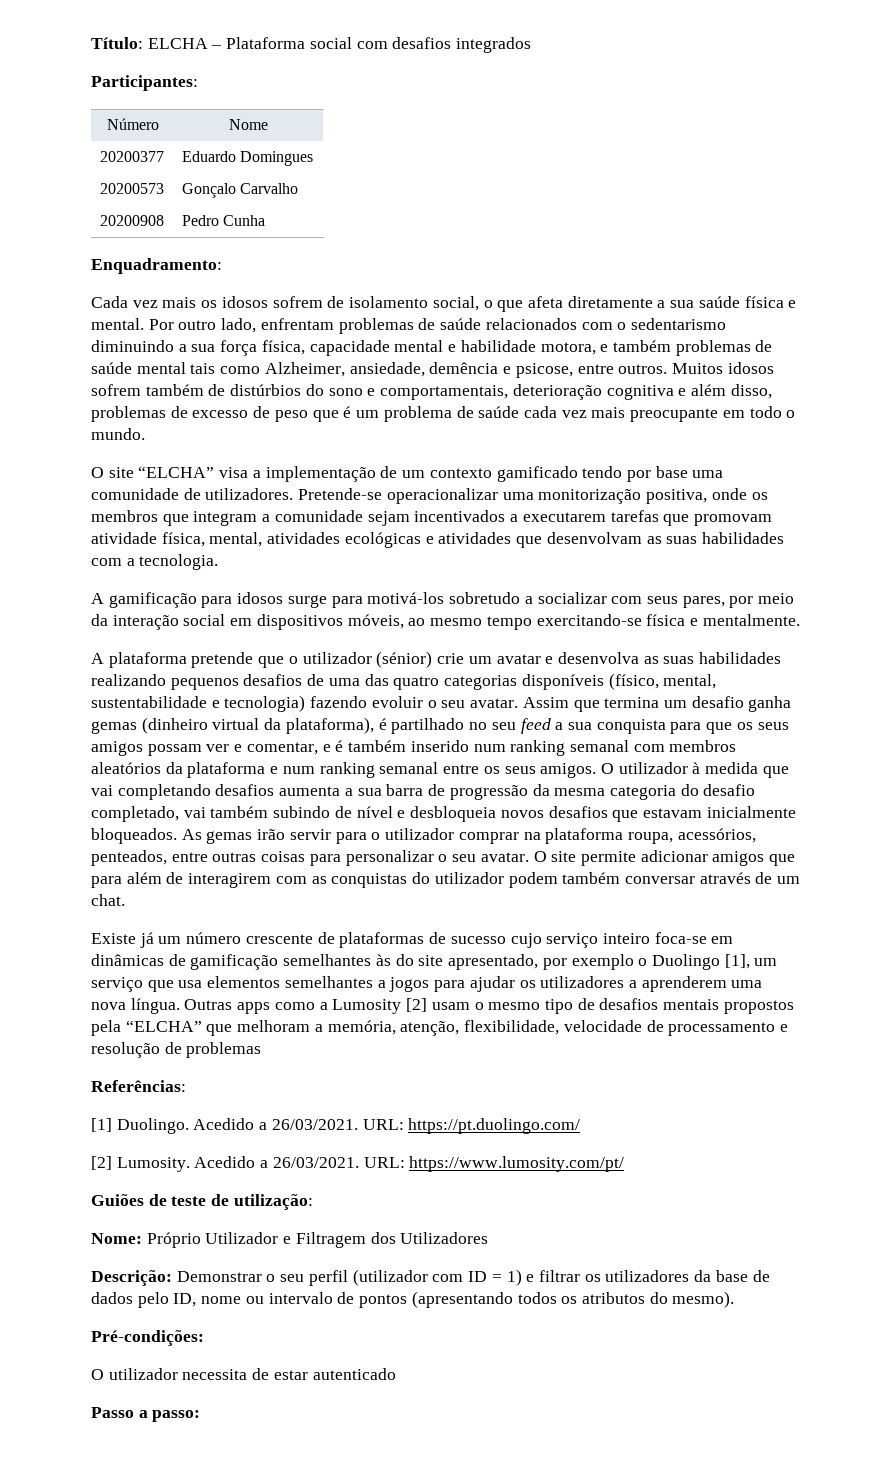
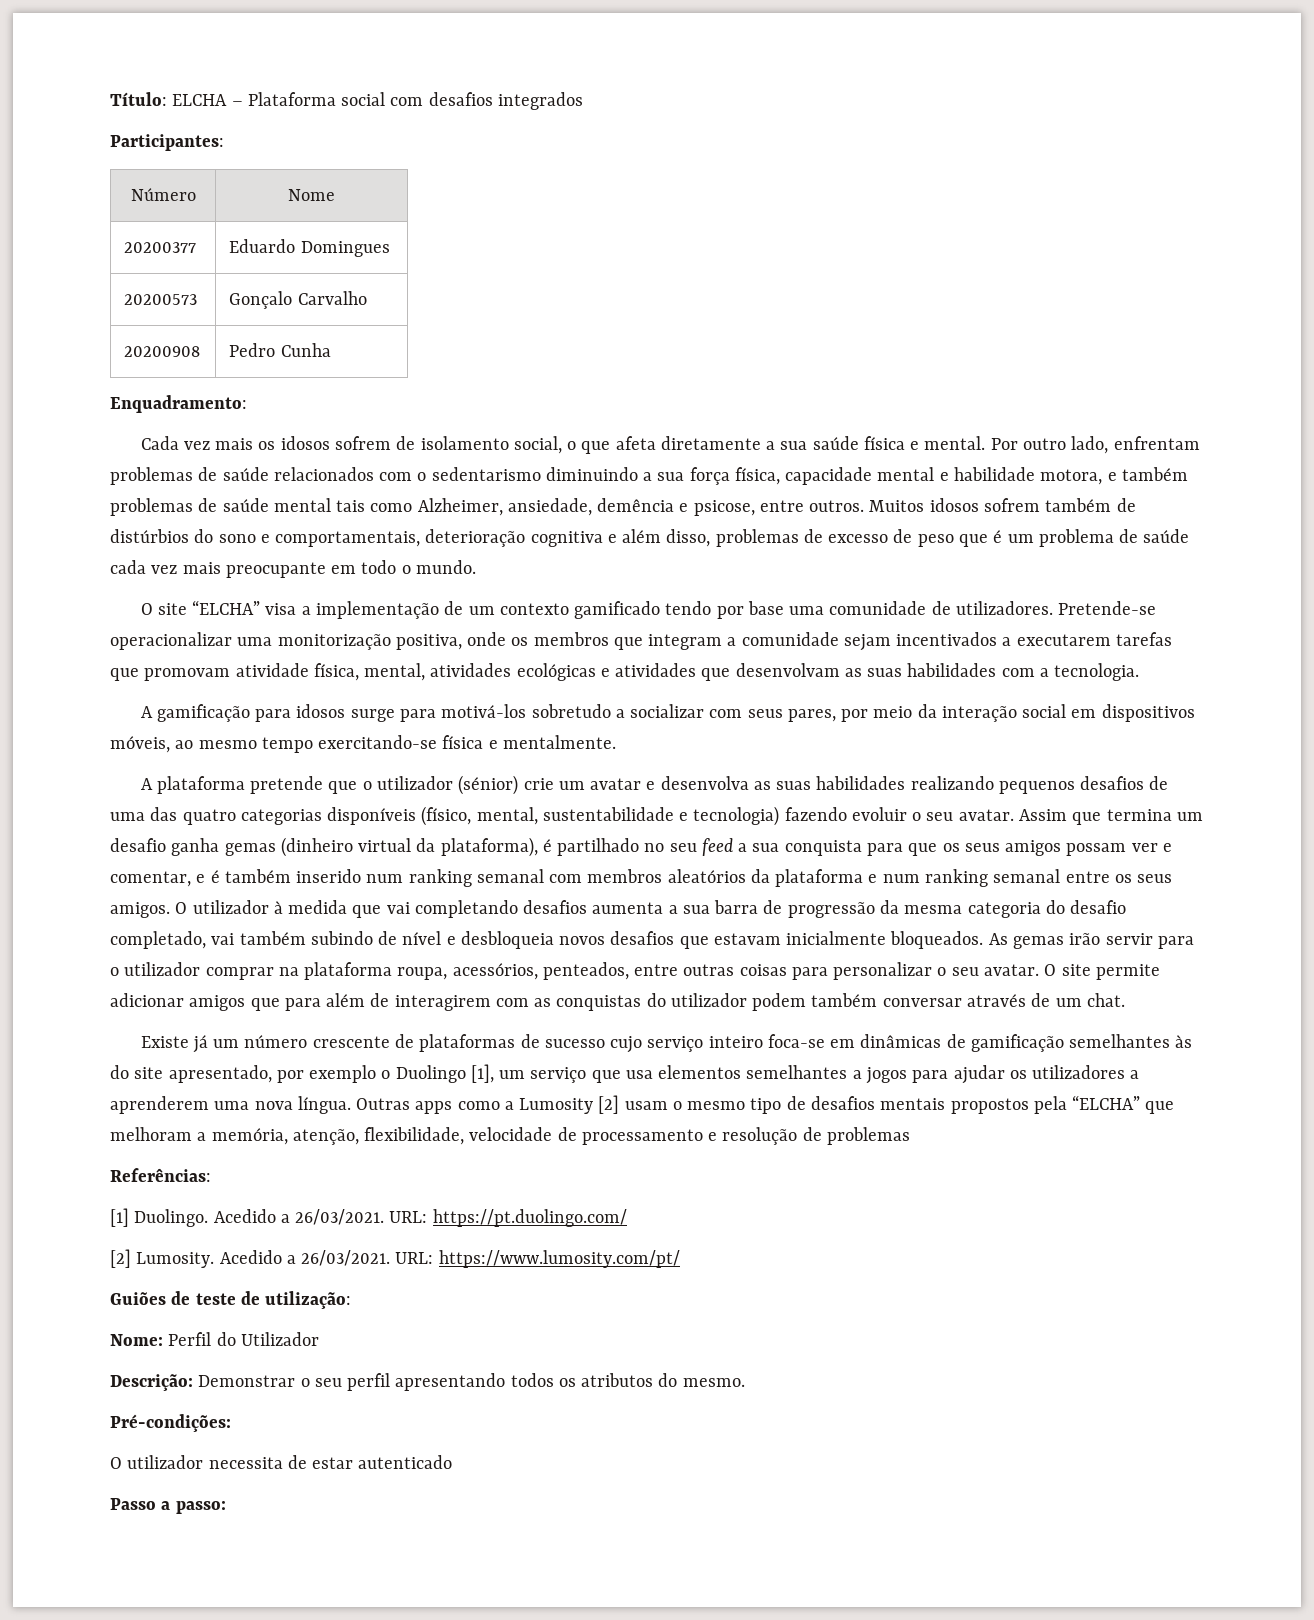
- Nome: Próprio Utilizador e Filtragem dos Utilizadores
+ Nome: Perfil do Utilizador
- Descrição: Demonstrar o seu perfil (utilizador com ID = 1) e filtrar os utilizadores da base de dados pelo ID, nome ou intervalo de pontos (apresentando todos os atributos do mesmo).
+ Descrição: Demonstrar o seu perfil apresentando todos os atributos do mesmo.

